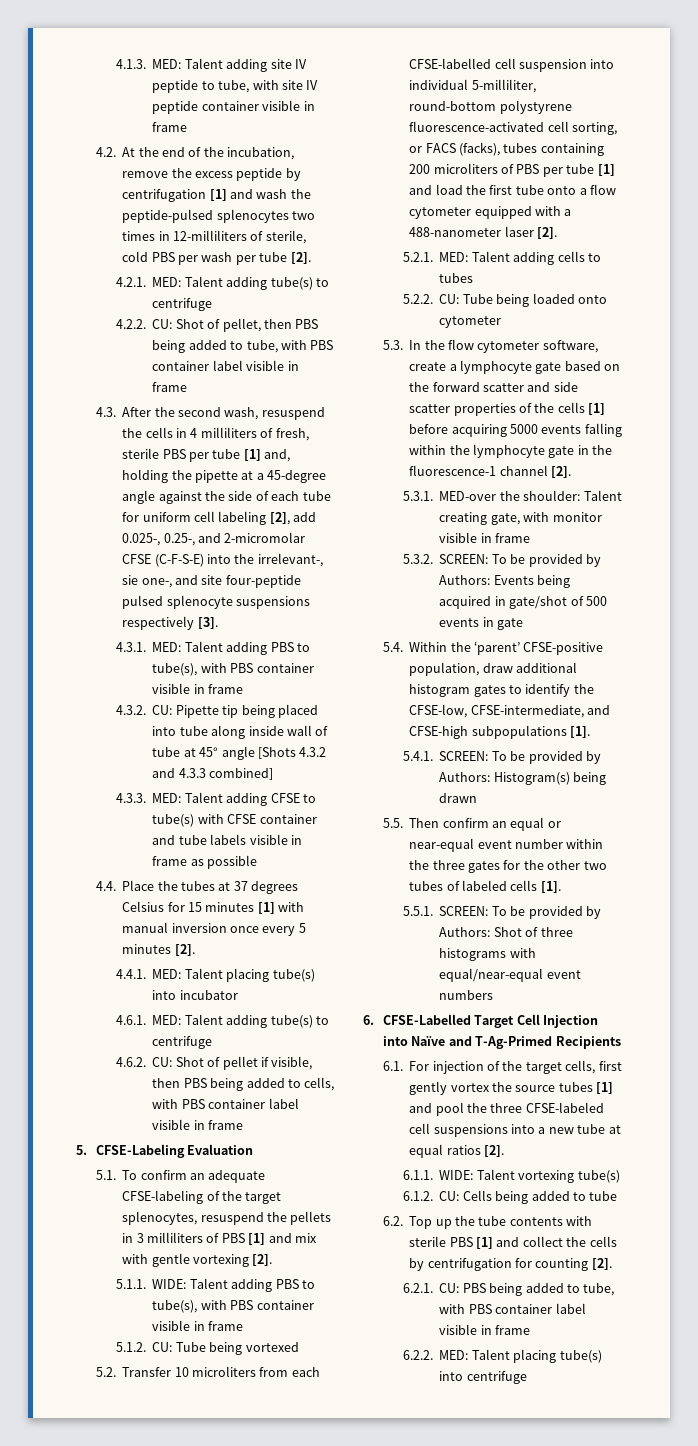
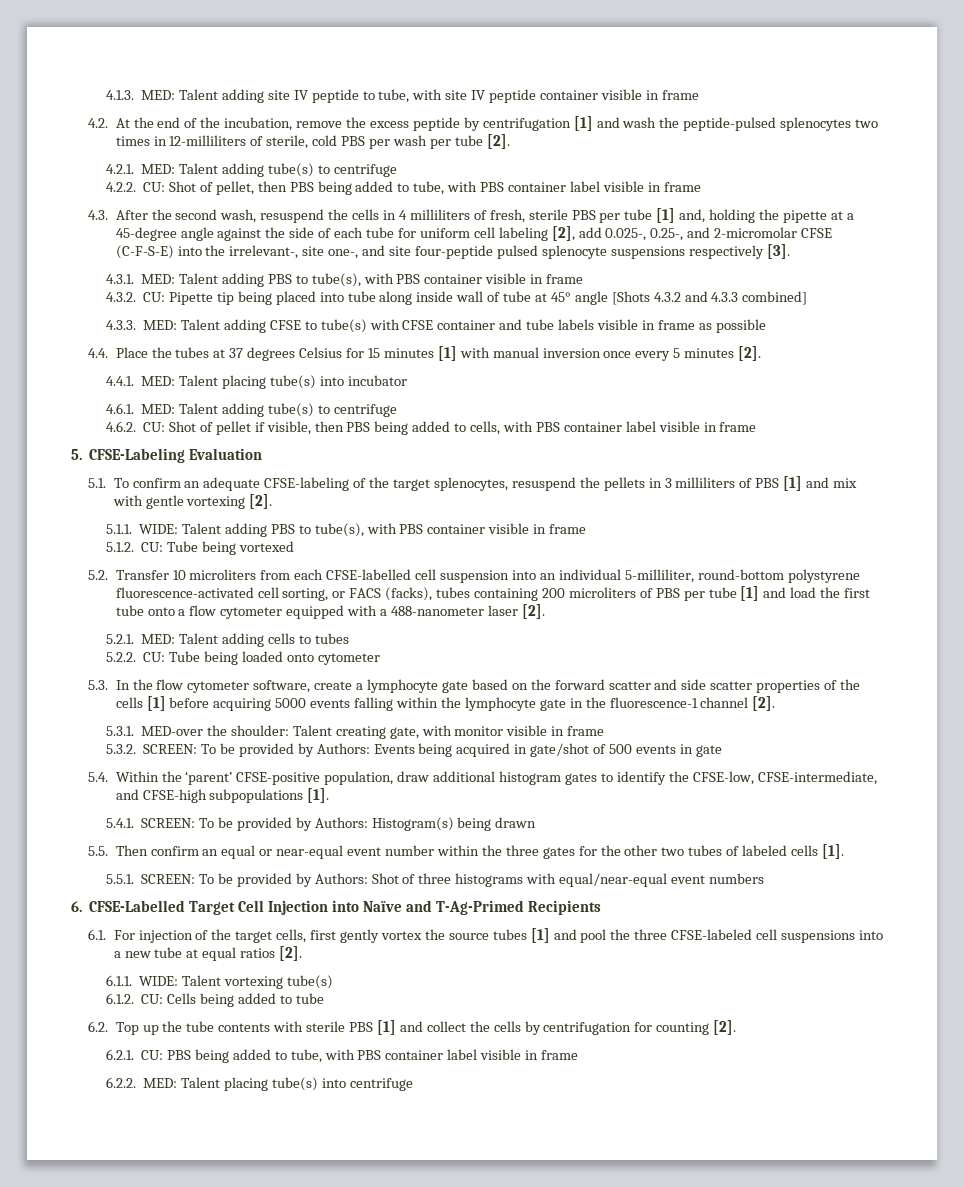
- 4.3. After the second wash, resuspend the cells in 4 milliliters of fresh, sterile PBS per tube [1] and, holding the pipette at a 45-degree angle against the side of each tube for uniform cell labeling [2], add 0.025-, 0.25-, and 2-micromolar CFSE (C-F-S-E) into the irrelevant-, sie one-, and site four-peptide pulsed splenocyte suspensions respectively [3].
+ 4.3. After the second wash, resuspend the cells in 4 milliliters of fresh, sterile PBS per tube [1] and, holding the pipette at a 45-degree angle against the side of each tube for uniform cell labeling [2], add 0.025-, 0.25-, and 2-micromolar CFSE (C-F-S-E) into the irrelevant-, site one-, and site four-peptide pulsed splenocyte suspensions respectively [3].
- 5.2. Transfer 10 microliters from each CFSE-labelled cell suspension into individual 5-milliliter, round-bottom polystyrene fluorescence-activated cell sorting, or FACS (facks), tubes containing 200 microliters of PBS per tube [1] and load the first tube onto a flow cytometer equipped with a 488-nanometer laser [2].
+ 5.2. Transfer 10 microliters from each CFSE-labelled cell suspension into an individual 5-milliliter, round-bottom polystyrene fluorescence-activated cell sorting, or FACS (facks), tubes containing 200 microliters of PBS per tube [1] and load the first tube onto a flow cytometer equipped with a 488-nanometer laser [2].

